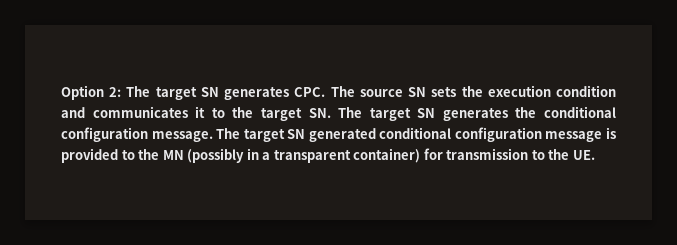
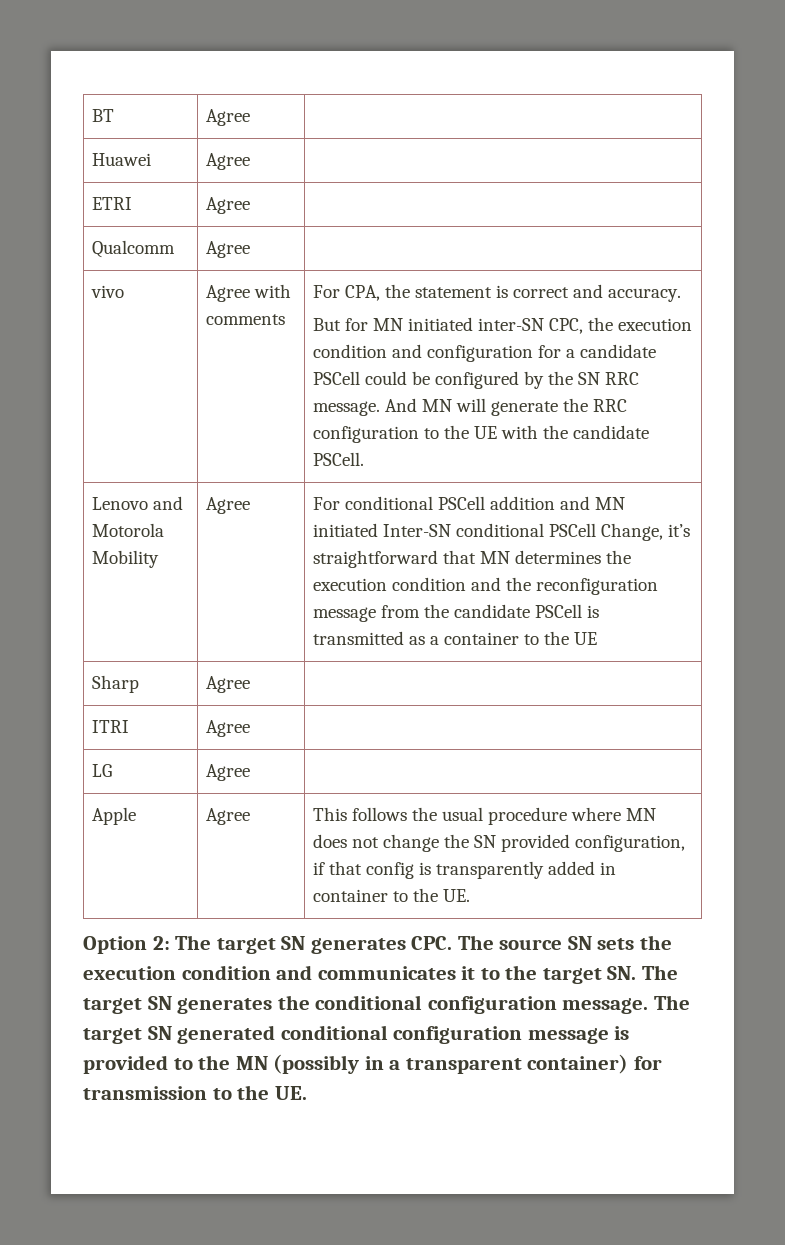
+ BT | Agree |
+ Huawei | Agree |
+ ETRI | Agree |
+ Qualcomm | Agree |
+ vivo | Agree with comments | For CPA, the statement is correct and accuracy.
+ But for MN initiated inter-SN CPC, the execution condition and configuration for a candidate PSCell could be configured by the SN RRC message. And MN will generate the RRC configuration to the UE with the candidate PSCell.
+ Lenovo and Motorola Mobility | Agree | For conditional PSCell addition and MN initiated Inter-SN conditional PSCell Change, it’s straightforward that MN determines the execution condition and the reconfiguration message from the candidate PSCell is transmitted as a container to the UE
+ Sharp | Agree |
+ ITRI | Agree |
+ LG | Agree |
+ Apple | Agree | This follows the usual procedure where MN does not change the SN provided configuration, if that config is transparently added in container to the UE.

